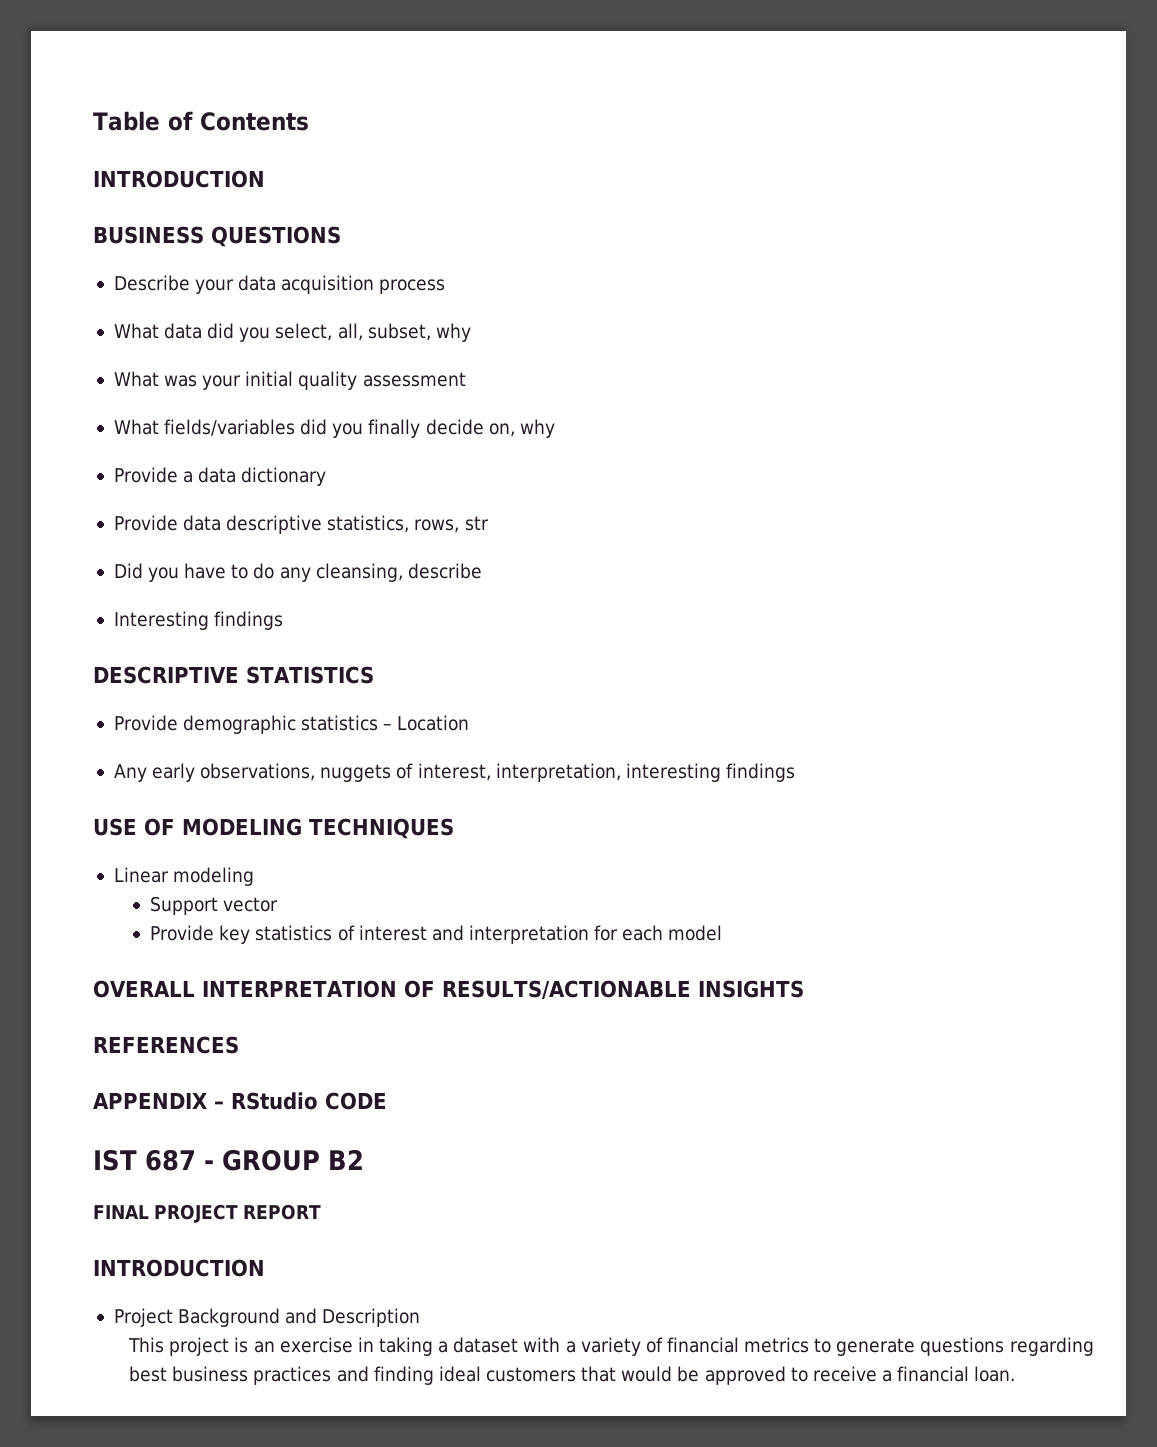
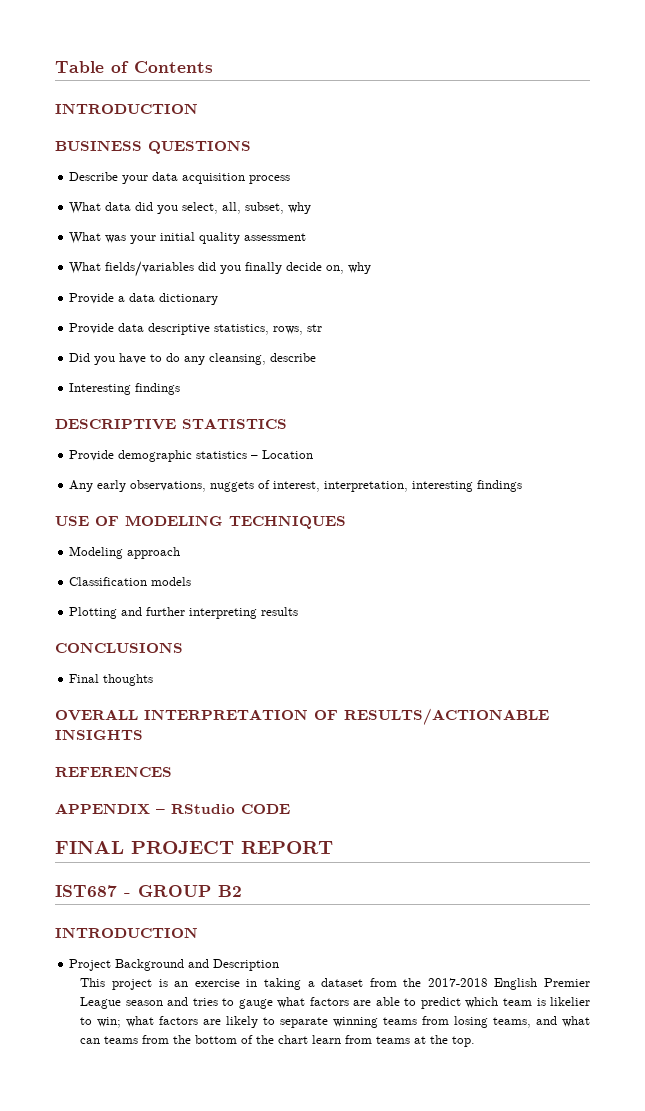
- Linear modeling
- Support vector
- Provide key statistics of interest and interpretation for each model
+ Modeling approach
+ Classification models
+ Plotting and further interpreting results
+ CONCLUSIONS
+ Final thoughts
- IST 687 - GROUP B2
+ FINAL PROJECT REPORT
+ IST687 - GROUP B2
- FINAL PROJECT REPORT
- This project is an exercise in taking a dataset with a variety of financial metrics to generate questions regarding best business practices and finding ideal customers that would be approved to receive a financial loan.
+ This project is an exercise in taking a dataset from the 2017-2018 English Premier League season and tries to gauge what factors are able to predict which team is likelier to win; what factors are likely to separate winning teams from losing teams, and what can teams from the bottom of the chart learn from teams at the top.

